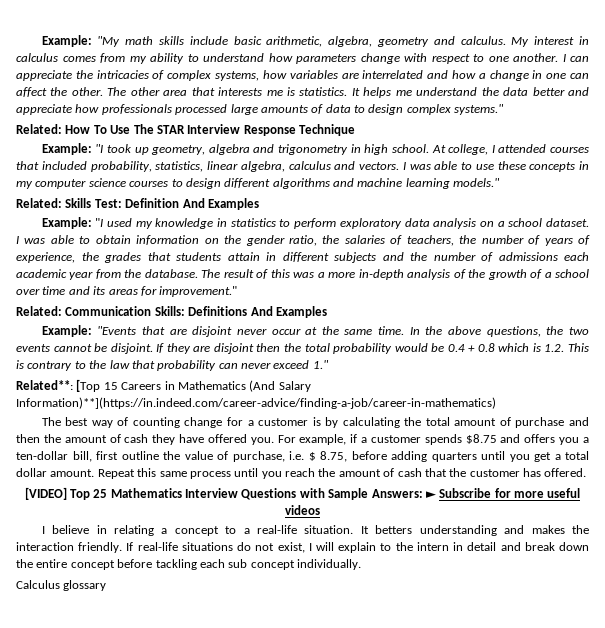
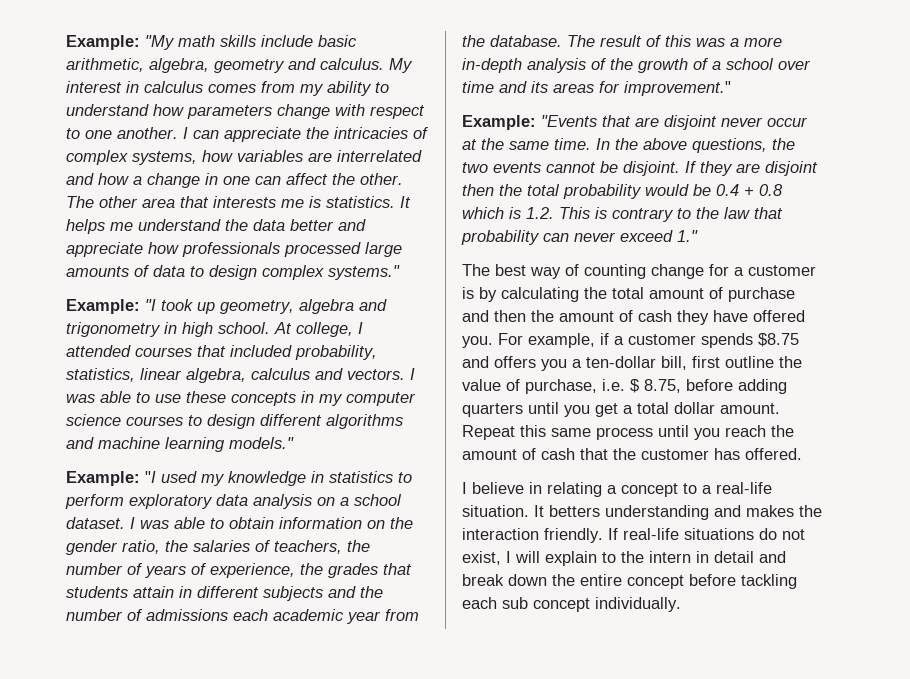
- Related: How To Use The STAR Interview Response Technique
- Related: Skills Test: Definition And Examples
- Related: Communication Skills: Definitions And Examples
- Related**: [Top 15 Careers in Mathematics (And Salary Information)**](https://in.indeed.com/career-advice/finding-a-job/career-in-mathematics)
- [VIDEO] Top 25 Mathematics Interview Questions with Sample Answers: ► Subscribe for more useful videos
- Calculus glossary

